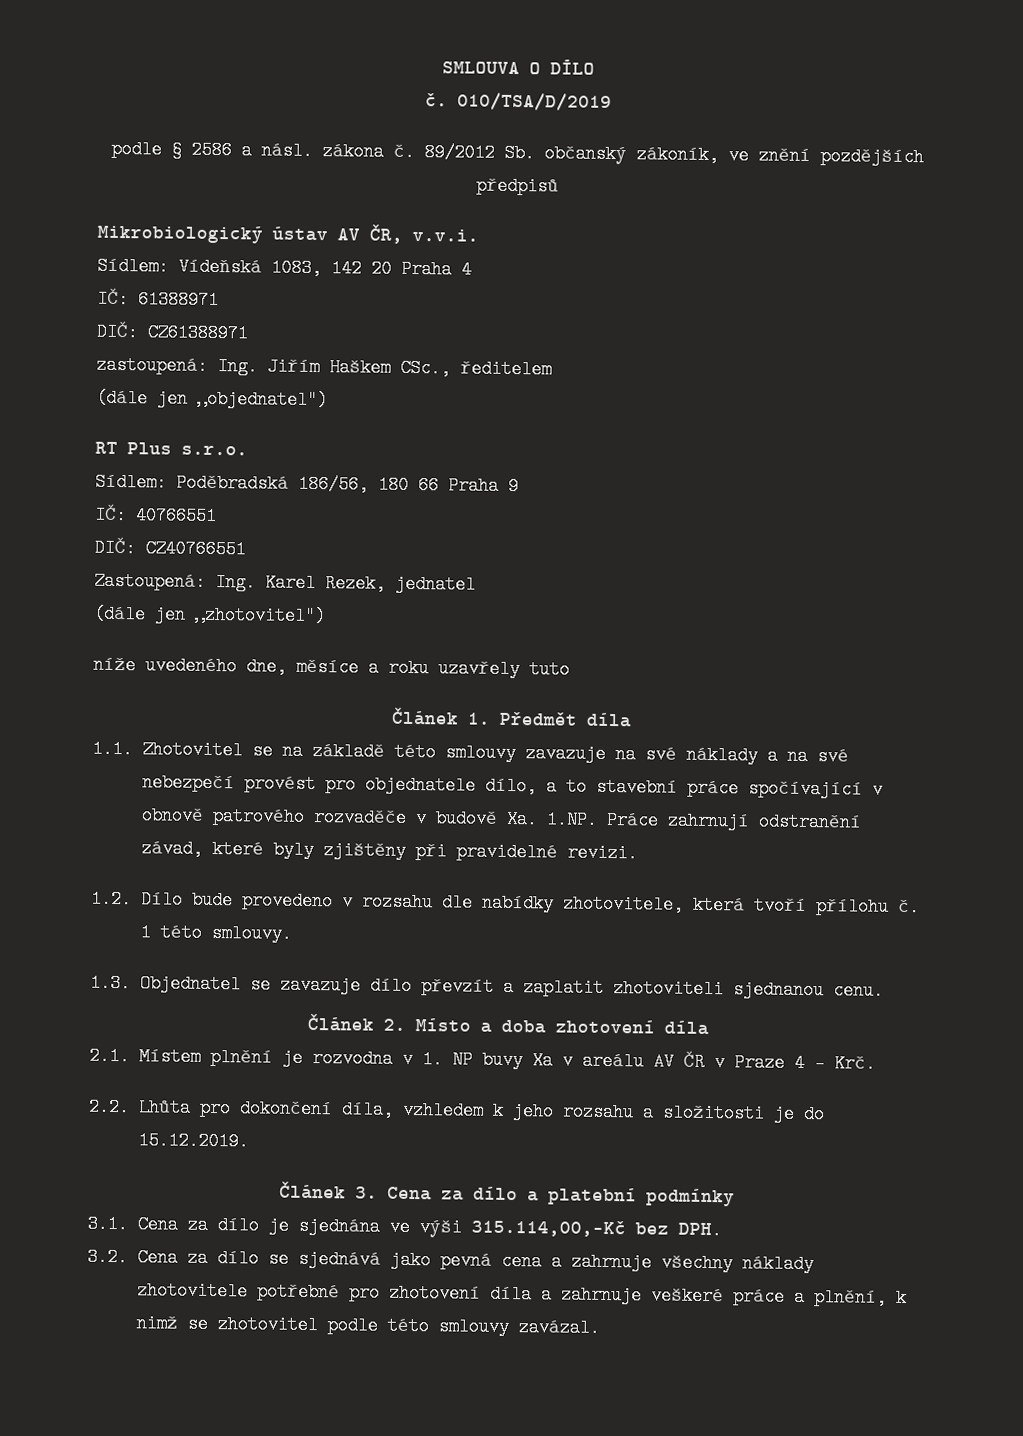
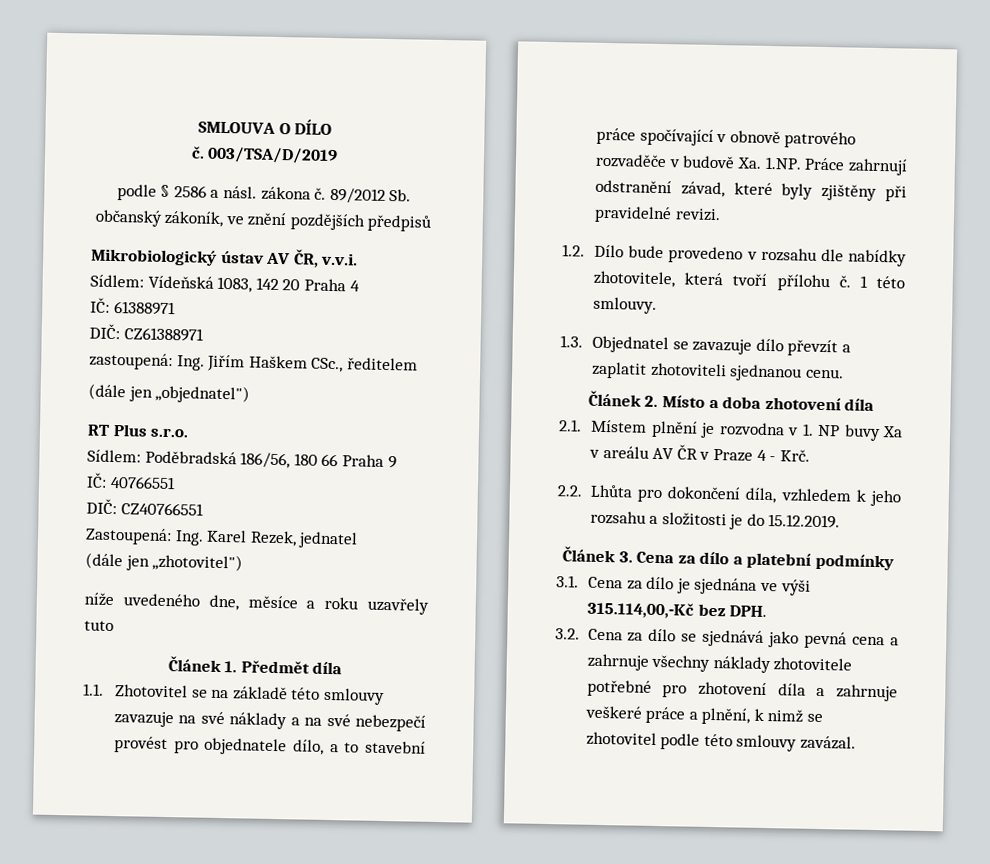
- 010/TSA/D/2019
+ 003/TSA/D/2019

